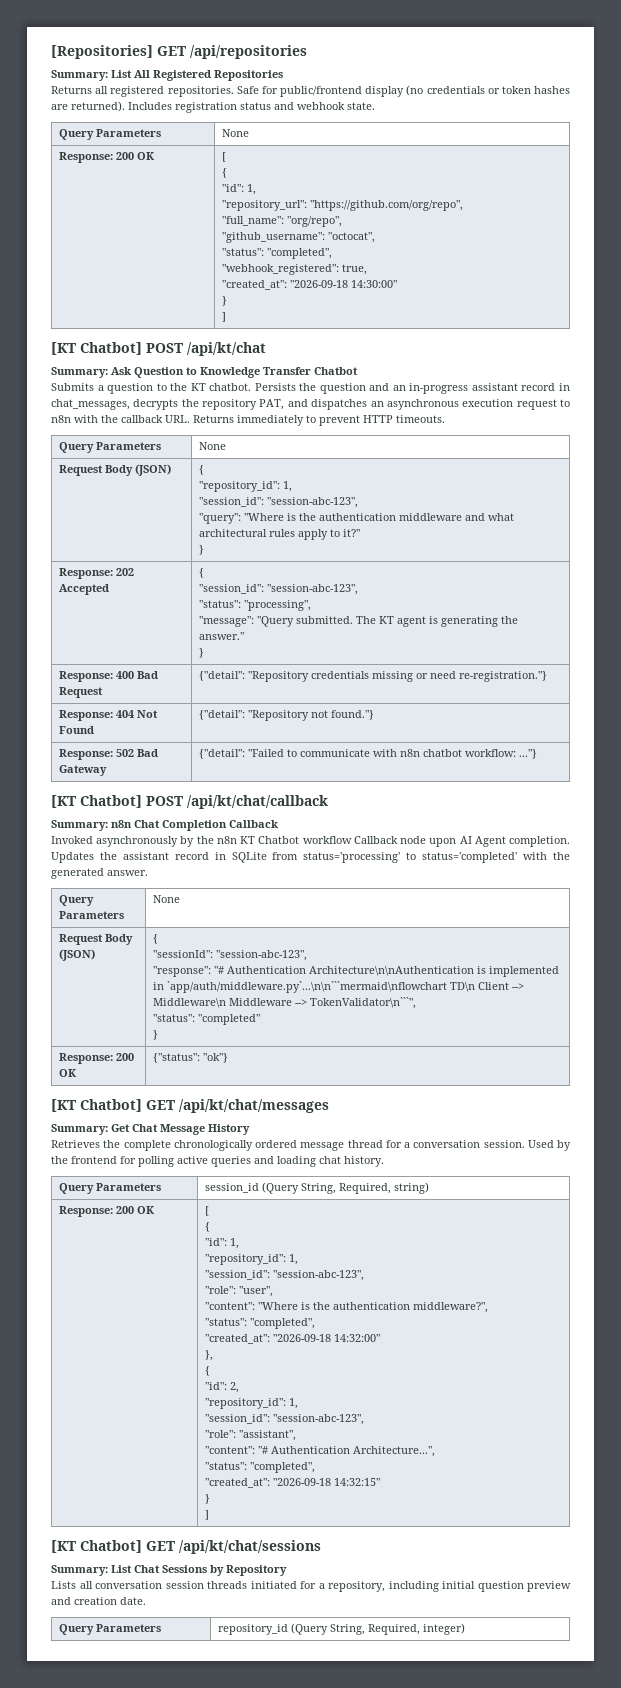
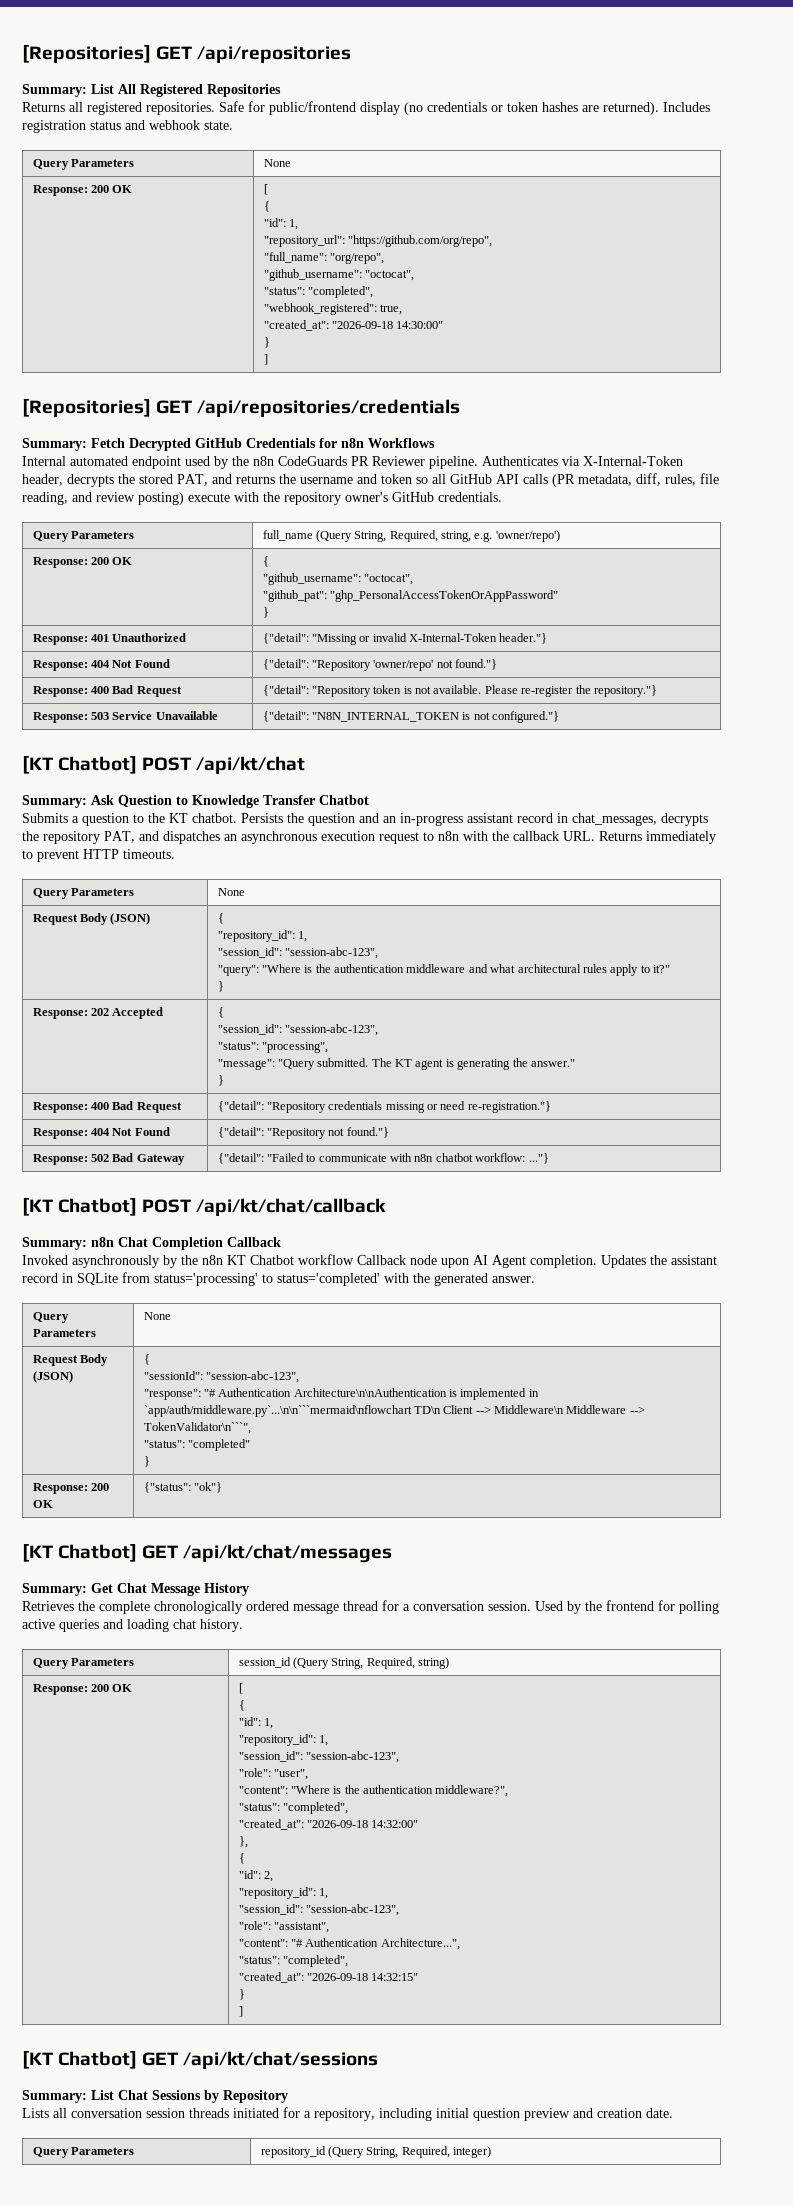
+ [Repositories] GET /api/repositories/credentials
+ Summary: Fetch Decrypted GitHub Credentials for n8n Workflows
+ Internal automated endpoint used by the n8n CodeGuards PR Reviewer pipeline. Authenticates via X-Internal-Token header, decrypts the stored PAT, and returns the username and token so all GitHub API calls (PR metadata, diff, rules, file reading, and review posting) execute with the repository owner's GitHub credentials.
+ Query Parameters | full_name (Query String, Required, string, e.g. 'owner/repo')
+ Response: 200 OK | {
+ "github_username": "octocat",
+ "github_pat": "ghp_PersonalAccessTokenOrAppPassword"
+ }
+ Response: 401 Unauthorized | {"detail": "Missing or invalid X-Internal-Token header."}
+ Response: 404 Not Found | {"detail": "Repository 'owner/repo' not found."}
+ Response: 400 Bad Request | {"detail": "Repository token is not available. Please re-register the repository."}
+ Response: 503 Service Unavailable | {"detail": "N8N_INTERNAL_TOKEN is not configured."}

